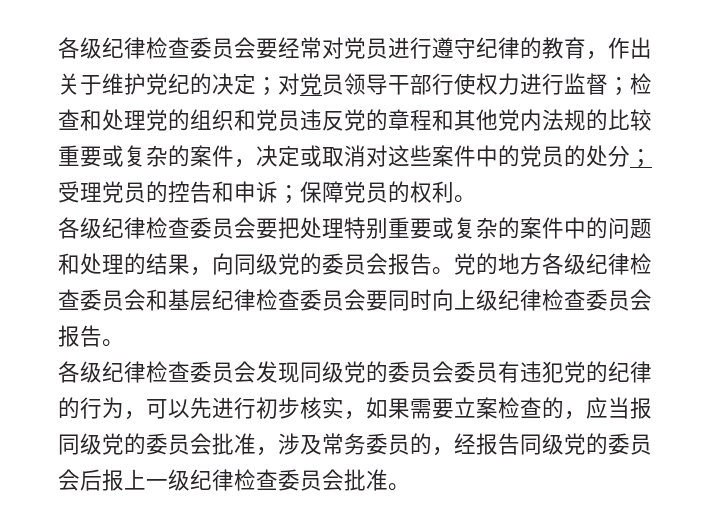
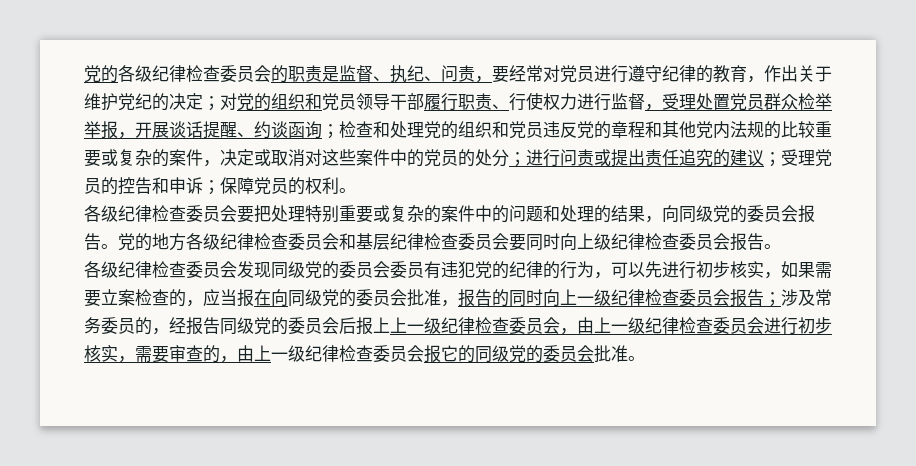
- 各级纪律检查委员会要经常对党员进行遵守纪律的教育，作出关于维护党纪的决定；对党员领导干部行使权力进行监督；检查和处理党的组织和党员违反党的章程和其他党内法规的比较重要或复杂的案件，决定或取消对这些案件中的党员的处分；受理党员的控告和申诉；保障党员的权利。
+ 党的各级纪律检查委员会的职责是监督、执纪、问责，要经常对党员进行遵守纪律的教育，作出关于维护党纪的决定；对党的组织和党员领导干部履行职责、行使权力进行监督，受理处置党员群众检举举报，开展谈话提醒、约谈函询；检查和处理党的组织和党员违反党的章程和其他党内法规的比较重要或复杂的案件，决定或取消对这些案件中的党员的处分；进行问责或提出责任追究的建议；受理党员的控告和申诉；保障党员的权利。
- 各级纪律检查委员会发现同级党的委员会委员有违犯党的纪律的行为，可以先进行初步核实，如果需要立案检查的，应当报同级党的委员会批准，涉及常务委员的，经报告同级党的委员会后报上一级纪律检查委员会批准。
+ 各级纪律检查委员会发现同级党的委员会委员有违犯党的纪律的行为，可以先进行初步核实，如果需要立案检查的，应当报在向同级党的委员会批准，报告的同时向上一级纪律检查委员会报告；涉及常务委员的，经报告同级党的委员会后报上上一级纪律检查委员会，由上一级纪律检查委员会进行初步核实，需要审查的，由上一级纪律检查委员会报它的同级党的委员会批准。

